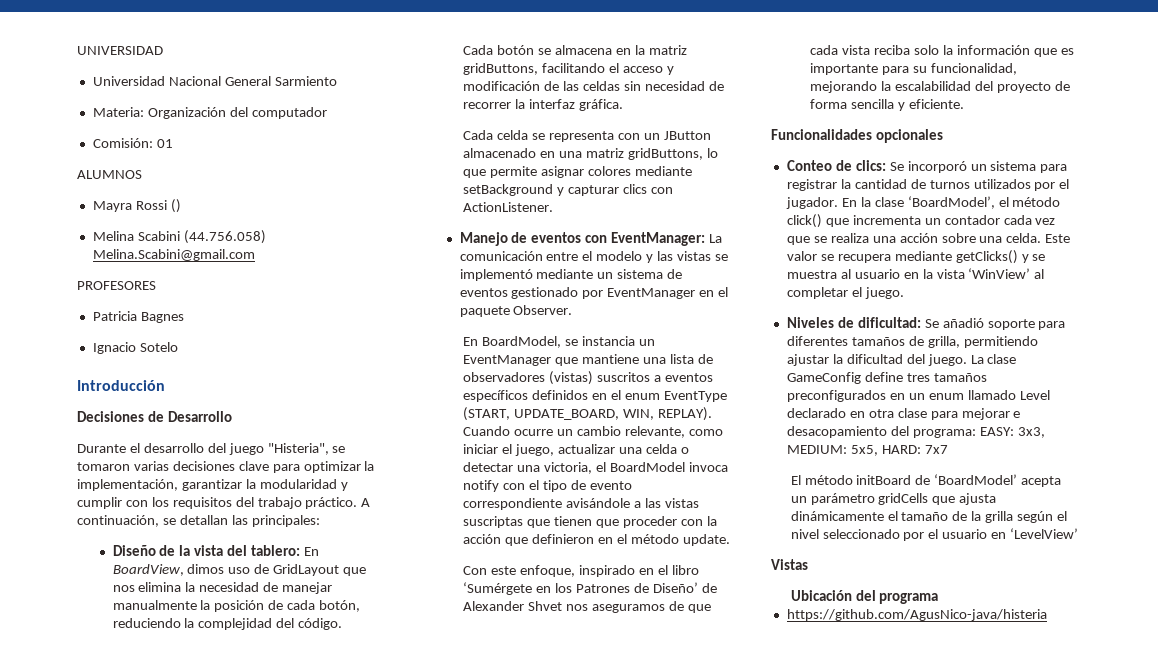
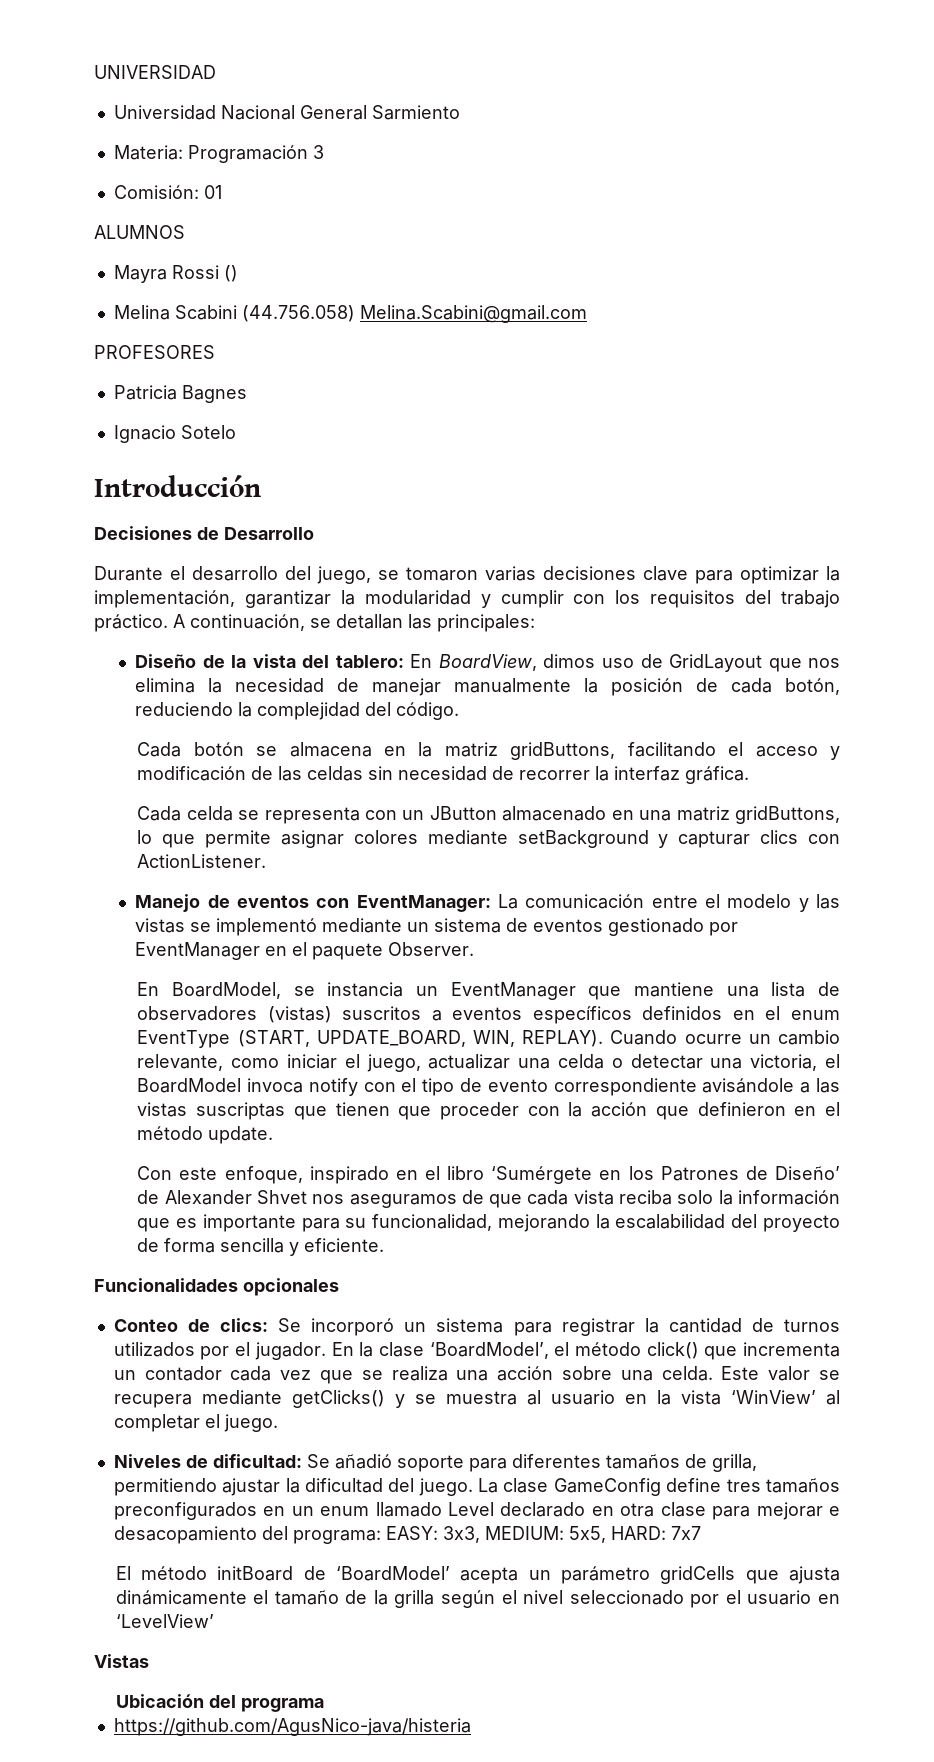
- Materia: Organización del computador
+ Materia: Programación 3
- Durante el desarrollo del juego "Histeria", se tomaron varias decisiones clave para optimizar la implementación, garantizar la modularidad y cumplir con los requisitos del trabajo práctico.
+ Durante el desarrollo del juego, se tomaron varias decisiones clave para optimizar la implementación, garantizar la modularidad y cumplir con los requisitos del trabajo práctico.

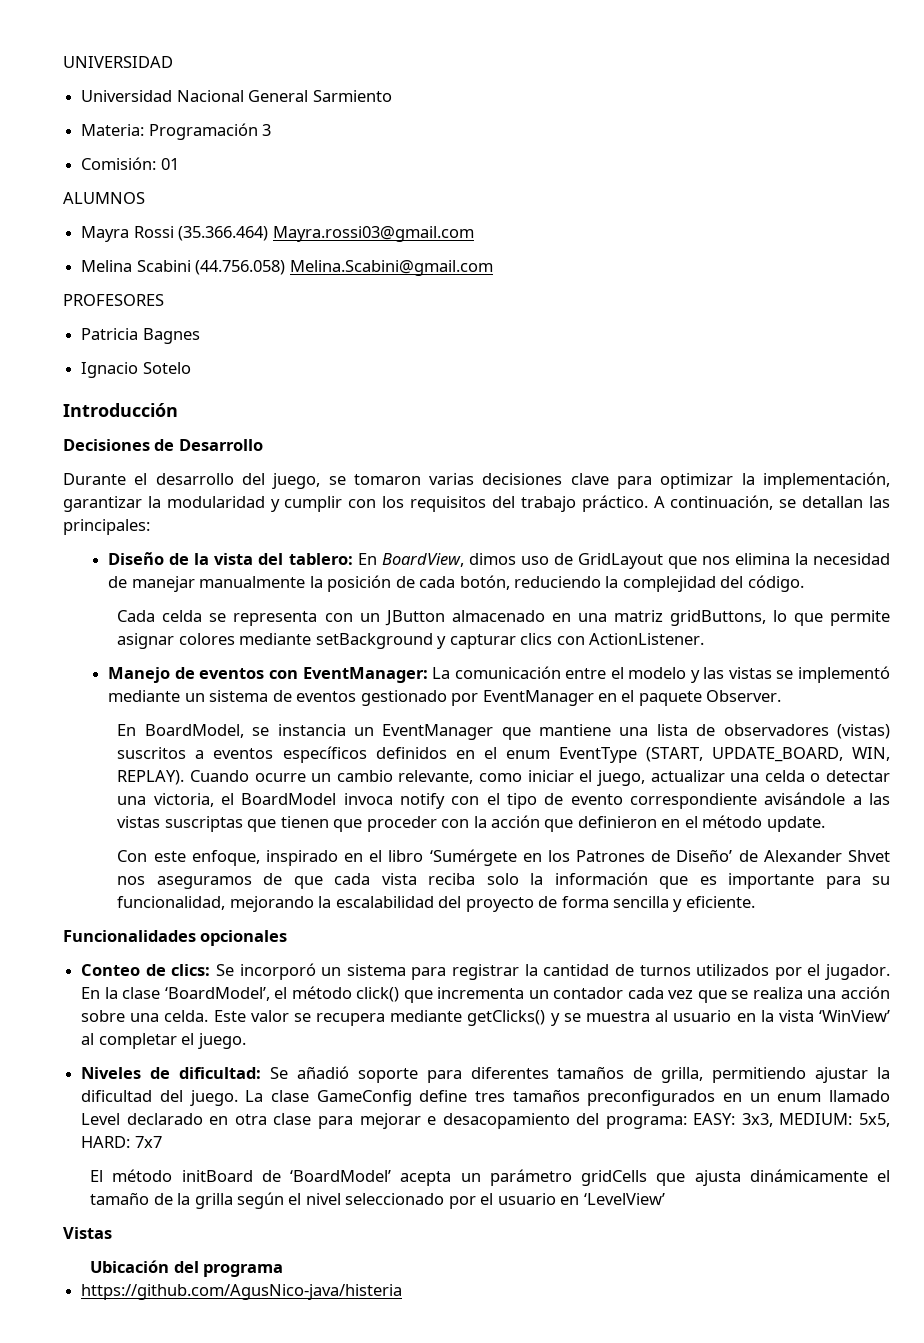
- Mayra Rossi ()
+ Mayra Rossi (35.366.464) Mayra.rossi03@gmail.com
- Cada botón se almacena en la matriz gridButtons, facilitando el acceso y modificación de las celdas sin necesidad de recorrer la interfaz gráfica.

